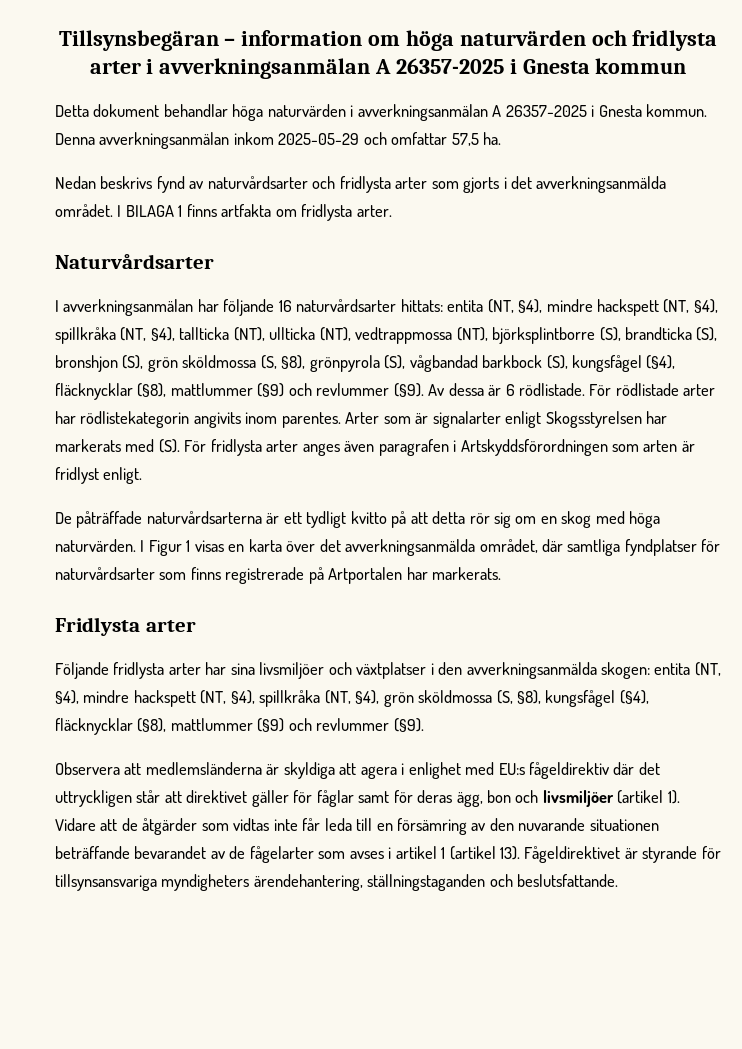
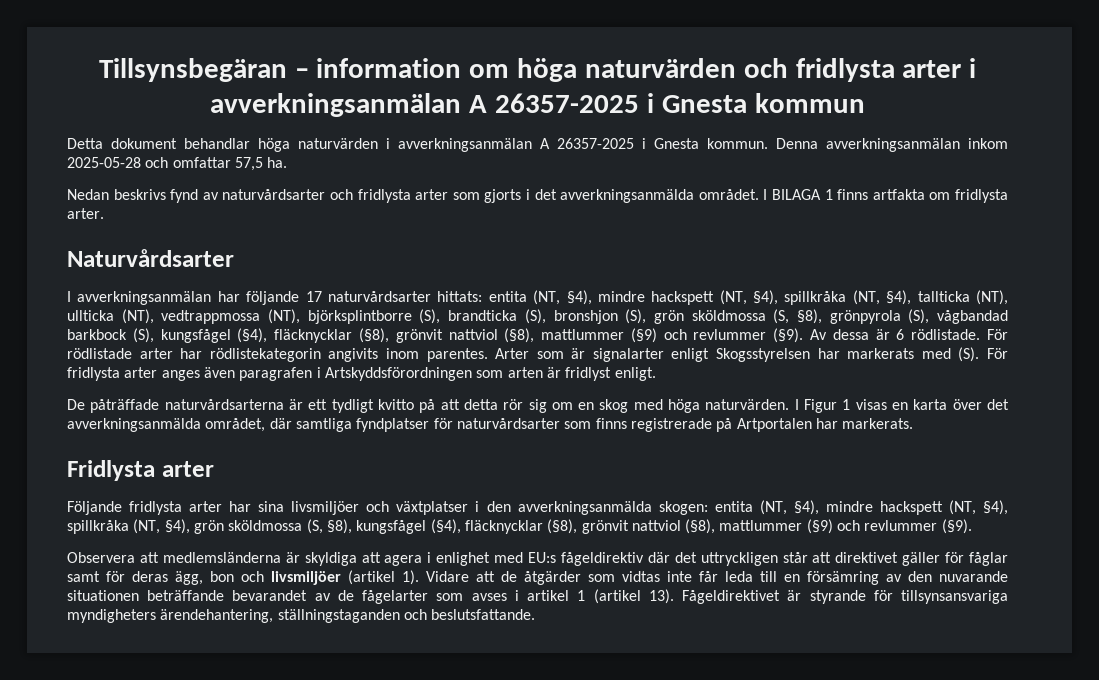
- Denna avverkningsanmälan inkom 2025-05-29 och omfattar 57,5 ha.
+ Denna avverkningsanmälan inkom 2025-05-28 och omfattar 57,5 ha.
- I avverkningsanmälan har följande 16 naturvårdsarter hittats: entita (NT, §4), mindre hackspett (NT, §4), spillkråka (NT, §4), tallticka (NT), ullticka (NT), vedtrappmossa (NT), björksplintborre (S), brandticka (S), bronshjon (S), grön sköldmossa (S, §8), grönpyrola (S), vågbandad barkbock (S), kungsfågel (§4), fläcknycklar (§8), mattlummer (§9) och revlummer (§9).
+ I avverkningsanmälan har följande 17 naturvårdsarter hittats: entita (NT, §4), mindre hackspett (NT, §4), spillkråka (NT, §4), tallticka (NT), ullticka (NT), vedtrappmossa (NT), björksplintborre (S), brandticka (S), bronshjon (S), grön sköldmossa (S, §8), grönpyrola (S), vågbandad barkbock (S), kungsfågel (§4), fläcknycklar (§8), grönvit nattviol (§8), mattlummer (§9) och revlummer (§9).
- Följande fridlysta arter har sina livsmiljöer och växtplatser i den avverkningsanmälda skogen: entita (NT, §4), mindre hackspett (NT, §4), spillkråka (NT, §4), grön sköldmossa (S, §8), kungsfågel (§4), fläcknycklar (§8), mattlummer (§9) och revlummer (§9).
+ Följande fridlysta arter har sina livsmiljöer och växtplatser i den avverkningsanmälda skogen: entita (NT, §4), mindre hackspett (NT, §4), spillkråka (NT, §4), grön sköldmossa (S, §8), kungsfågel (§4), fläcknycklar (§8), grönvit nattviol (§8), mattlummer (§9) och revlummer (§9).

